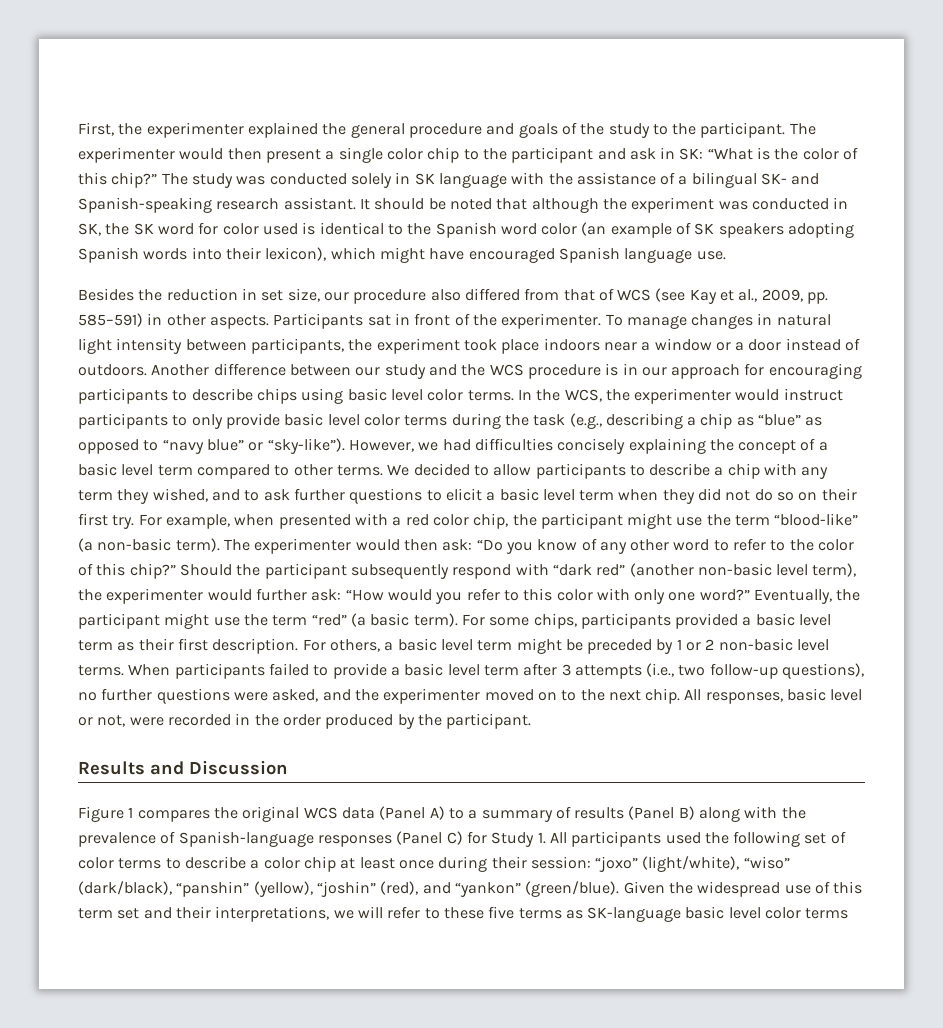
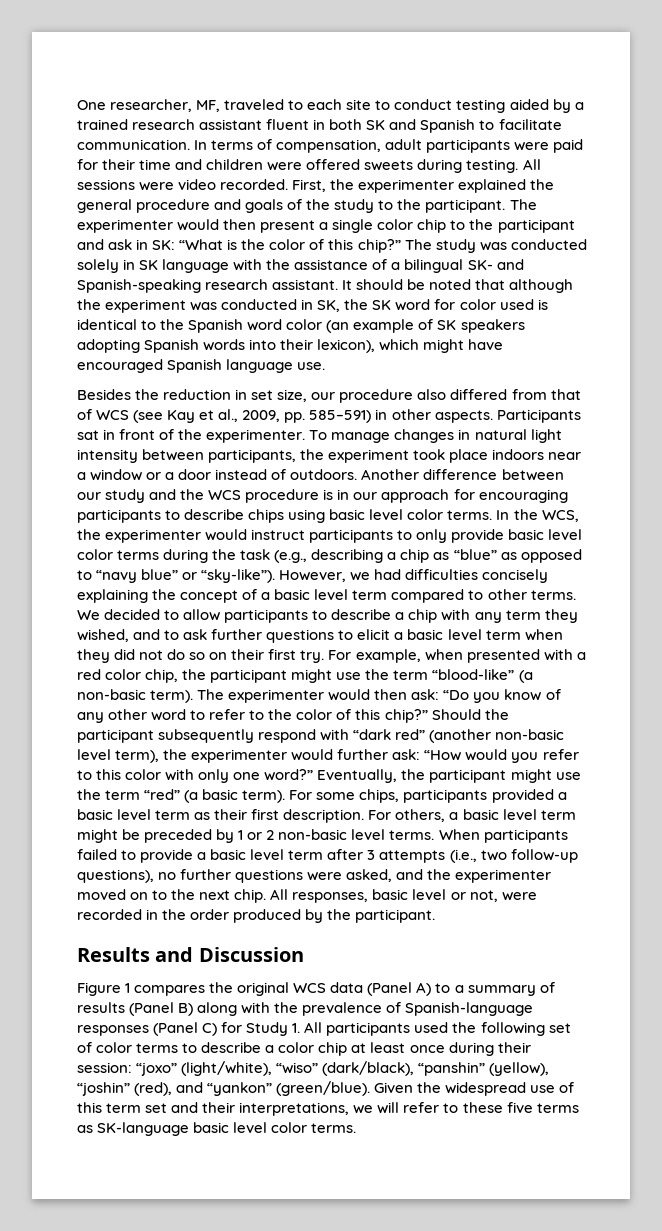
+ One researcher, MF, traveled to each site to conduct testing aided by a trained research assistant fluent in both SK and Spanish to facilitate communication. In terms of compensation, adult participants were paid for their time and children were offered sweets during testing. All sessions were video recorded.
- Given the widespread use of this term set and their interpretations, we will refer to these five terms as SK-language basic level color terms
+ Given the widespread use of this term set and their interpretations, we will refer to these five terms as SK-language basic level color terms.

